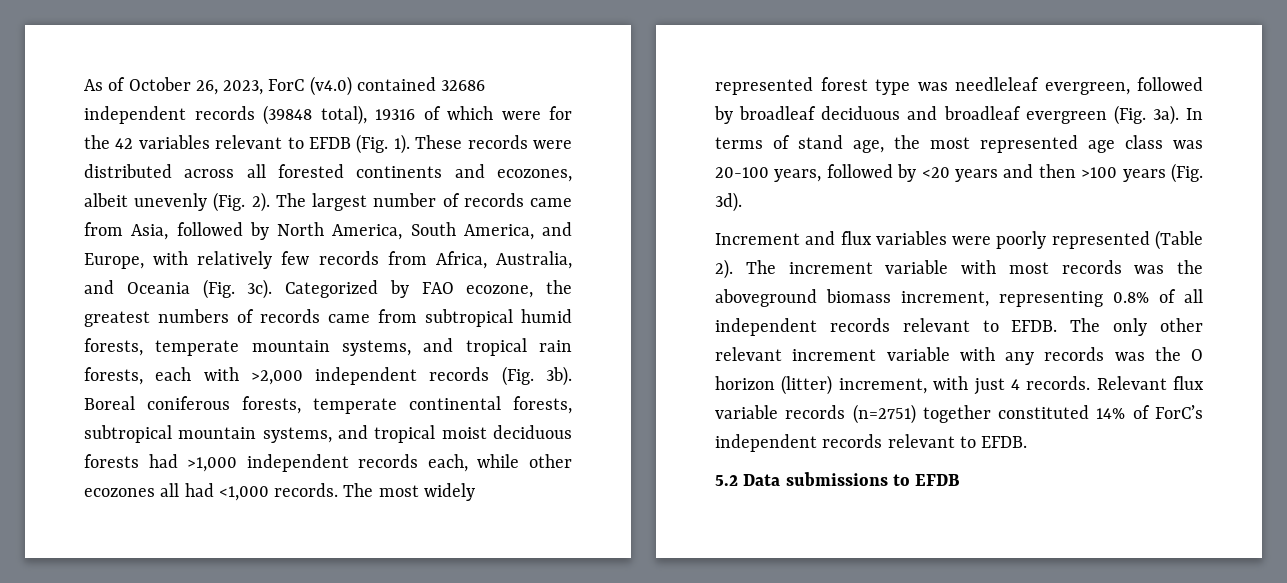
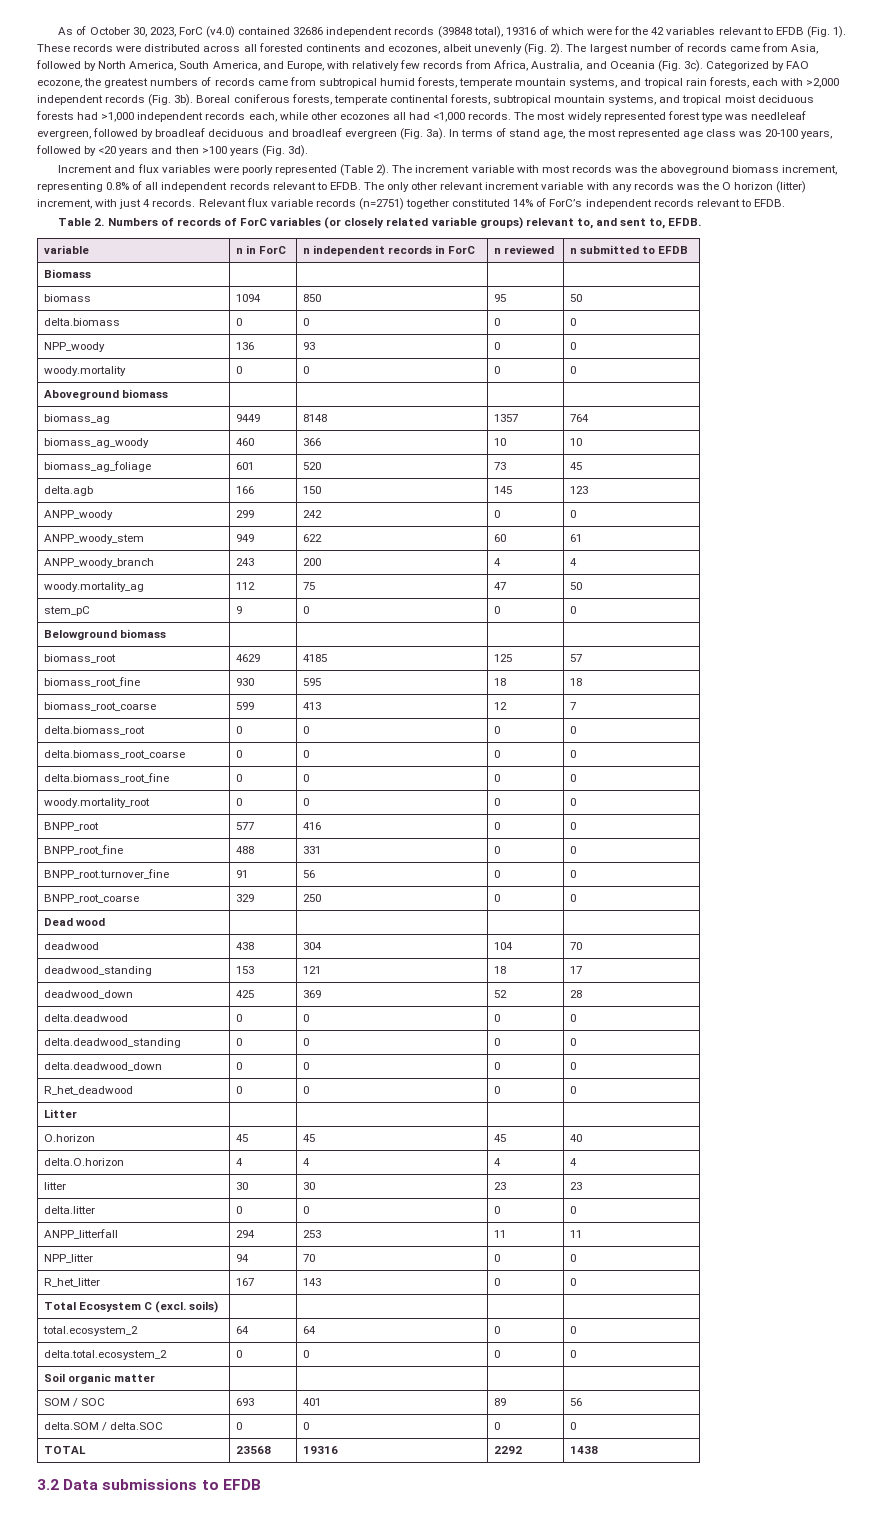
- As of October 26, 2023, ForC (v4.0) contained 32686 independent records (39848 total), 19316 of which were for the 42 variables relevant to EFDB (Fig. 1).
+ As of October 30, 2023, ForC (v4.0) contained 32686 independent records (39848 total), 19316 of which were for the 42 variables relevant to EFDB (Fig. 1).
- 5.2 Data submissions to EFDB
+ Table 2. Numbers of records of ForC variables (or closely related variable groups) relevant to, and sent to, EFDB.
+ variable | n in ForC | n independent records in ForC | n reviewed | n submitted to EFDB
+ Biomass | | | |
+ biomass | 1094 | 850 | 95 | 50
+ delta.biomass | 0 | 0 | 0 | 0
+ NPP_woody | 136 | 93 | 0 | 0
+ woody.mortality | 0 | 0 | 0 | 0
+ Aboveground biomass | | | |
+ biomass_ag | 9449 | 8148 | 1357 | 764
+ biomass_ag_woody | 460 | 366 | 10 | 10
+ biomass_ag_foliage | 601 | 520 | 73 | 45
+ delta.agb | 166 | 150 | 145 | 123
+ ANPP_woody | 299 | 242 | 0 | 0
+ ANPP_woody_stem | 949 | 622 | 60 | 61
+ ANPP_woody_branch | 243 | 200 | 4 | 4
+ woody.mortality_ag | 112 | 75 | 47 | 50
+ stem_pC | 9 | 0 | 0 | 0
+ Belowground biomass | | | |
+ biomass_root | 4629 | 4185 | 125 | 57
+ biomass_root_fine | 930 | 595 | 18 | 18
+ biomass_root_coarse | 599 | 413 | 12 | 7
+ delta.biomass_root | 0 | 0 | 0 | 0
+ delta.biomass_root_coarse | 0 | 0 | 0 | 0
+ delta.biomass_root_fine | 0 | 0 | 0 | 0
+ woody.mortality_root | 0 | 0 | 0 | 0
+ BNPP_root | 577 | 416 | 0 | 0
+ BNPP_root_fine | 488 | 331 | 0 | 0
+ BNPP_root.turnover_fine | 91 | 56 | 0 | 0
+ BNPP_root_coarse | 329 | 250 | 0 | 0
+ Dead wood | | | |
+ deadwood | 438 | 304 | 104 | 70
+ deadwood_standing | 153 | 121 | 18 | 17
+ deadwood_down | 425 | 369 | 52 | 28
+ delta.deadwood | 0 | 0 | 0 | 0
+ delta.deadwood_standing | 0 | 0 | 0 | 0
+ delta.deadwood_down | 0 | 0 | 0 | 0
+ R_het_deadwood | 0 | 0 | 0 | 0
+ Litter | | | |
+ O.horizon | 45 | 45 | 45 | 40
+ delta.O.horizon | 4 | 4 | 4 | 4
+ litter | 30 | 30 | 23 | 23
+ delta.litter | 0 | 0 | 0 | 0
+ ANPP_litterfall | 294 | 253 | 11 | 11
+ NPP_litter | 94 | 70 | 0 | 0
+ R_het_litter | 167 | 143 | 0 | 0
+ Total Ecosystem C (excl. soils) | | | |
+ total.ecosystem_2 | 64 | 64 | 0 | 0
+ delta.total.ecosystem_2 | 0 | 0 | 0 | 0
+ Soil organic matter | | | |
+ SOM / SOC | 693 | 401 | 89 | 56
+ delta.SOM / delta.SOC | 0 | 0 | 0 | 0
+ TOTAL | 23568 | 19316 | 2292 | 1438
+ 3.2 Data submissions to EFDB

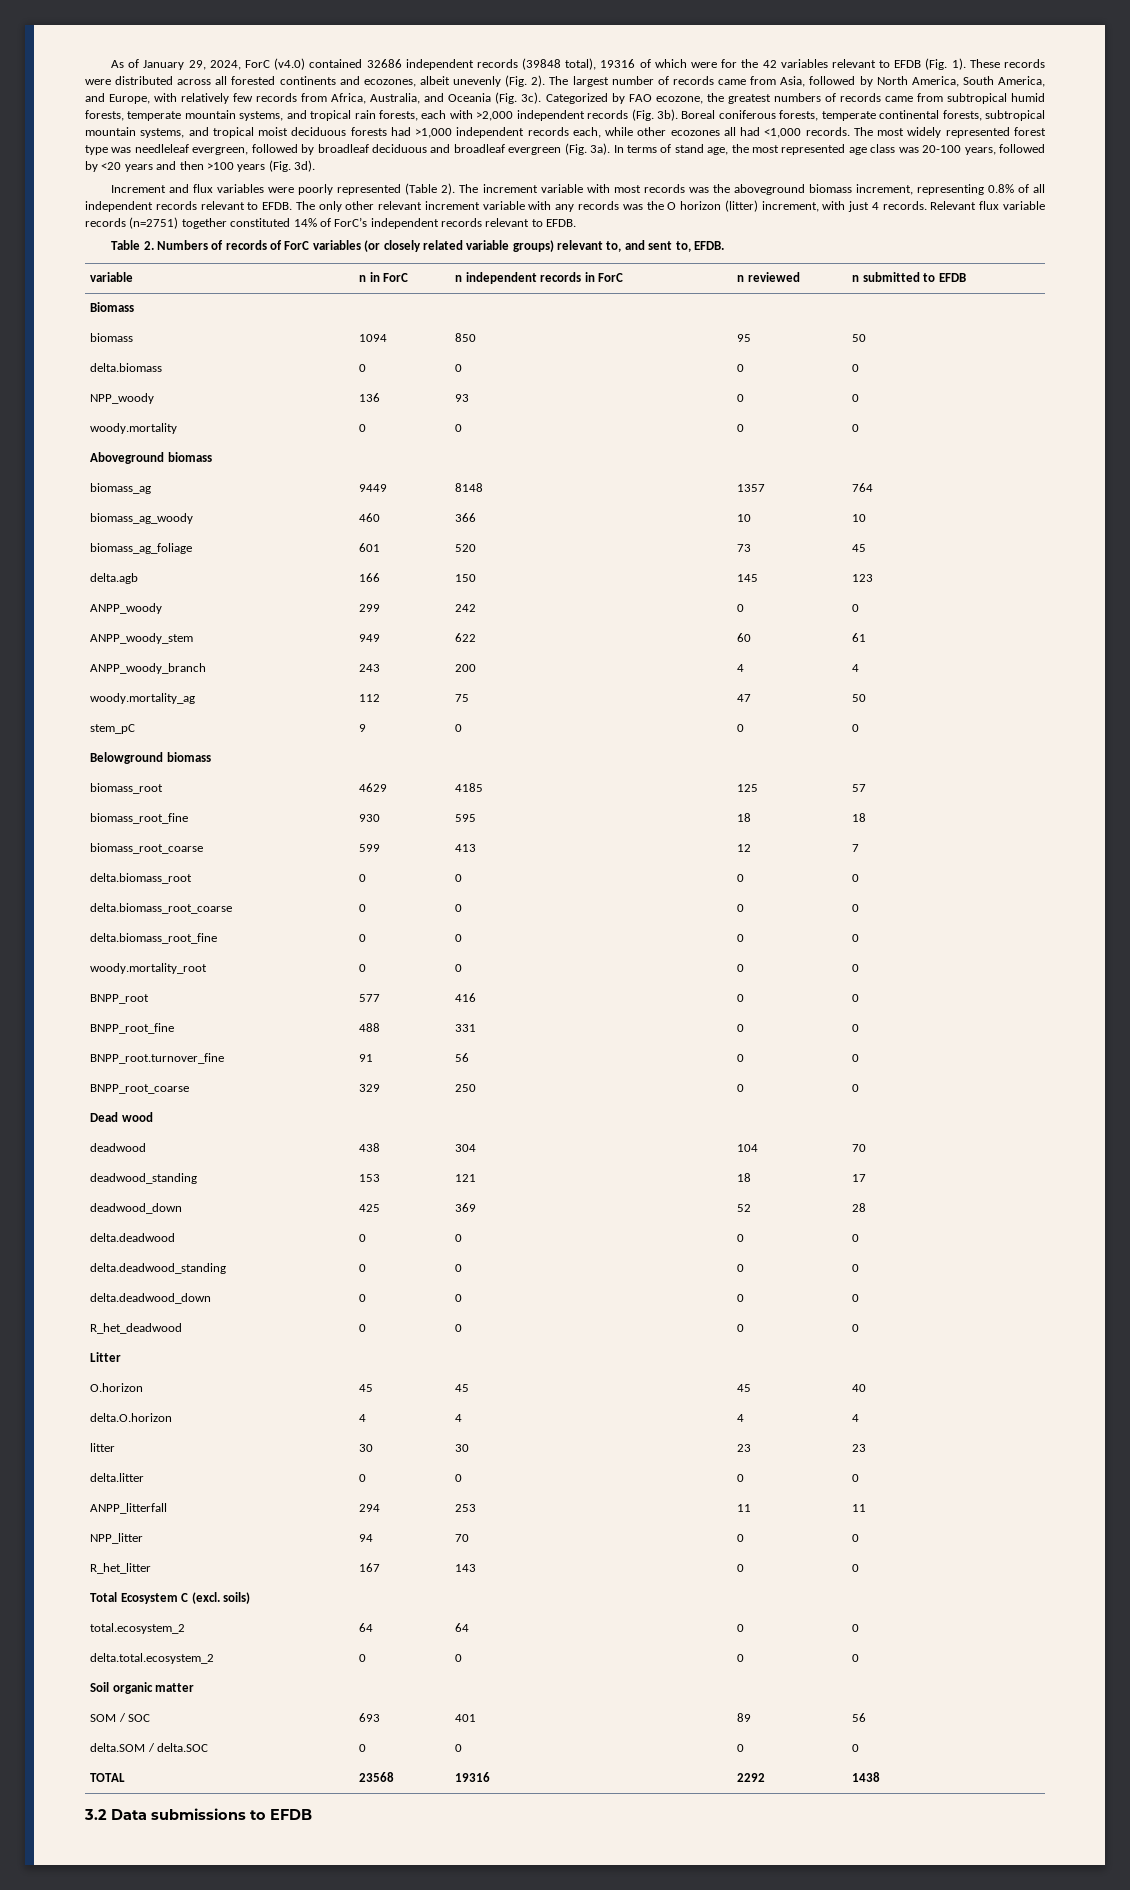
- As of October 30, 2023, ForC (v4.0) contained 32686 independent records (39848 total), 19316 of which were for the 42 variables relevant to EFDB (Fig. 1).
+ As of January 29, 2024, ForC (v4.0) contained 32686 independent records (39848 total), 19316 of which were for the 42 variables relevant to EFDB (Fig. 1).

